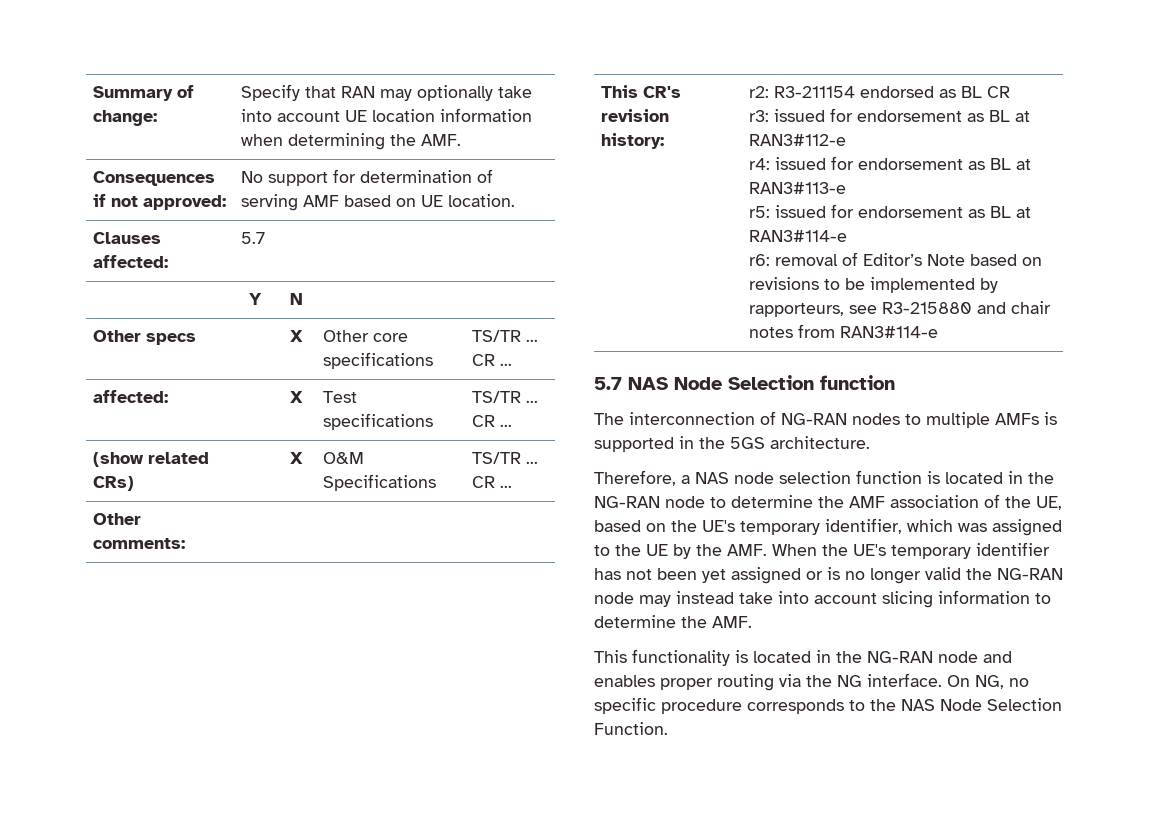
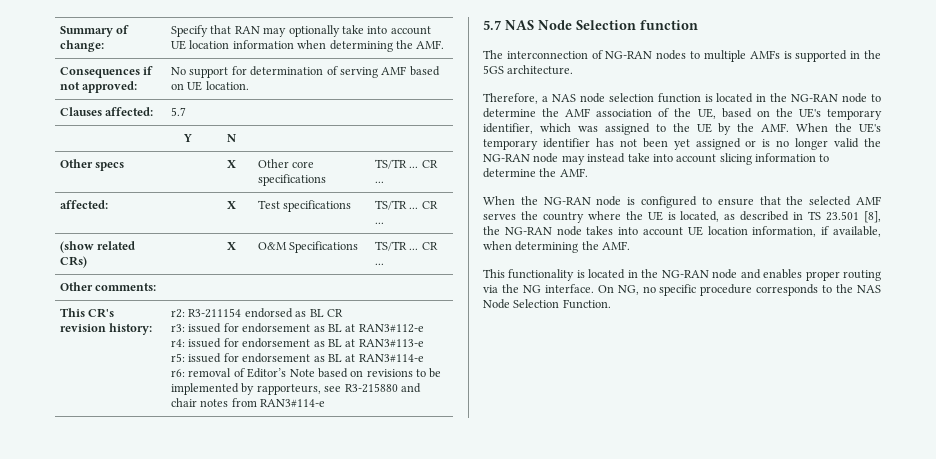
+ When the NG-RAN node is configured to ensure that the selected AMF serves the country where the UE is located, as described in TS 23.501 [8], the NG-RAN node takes into account UE location information, if available, when determining the AMF.

